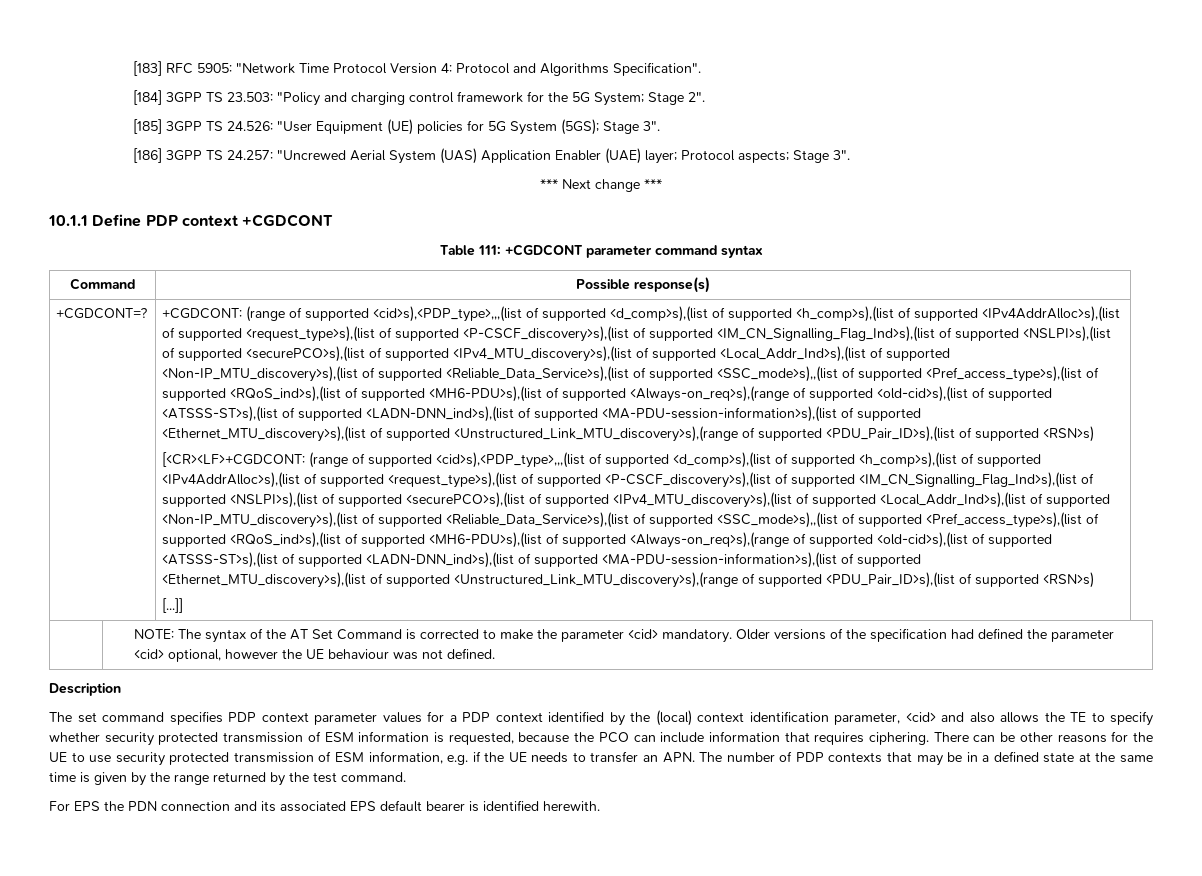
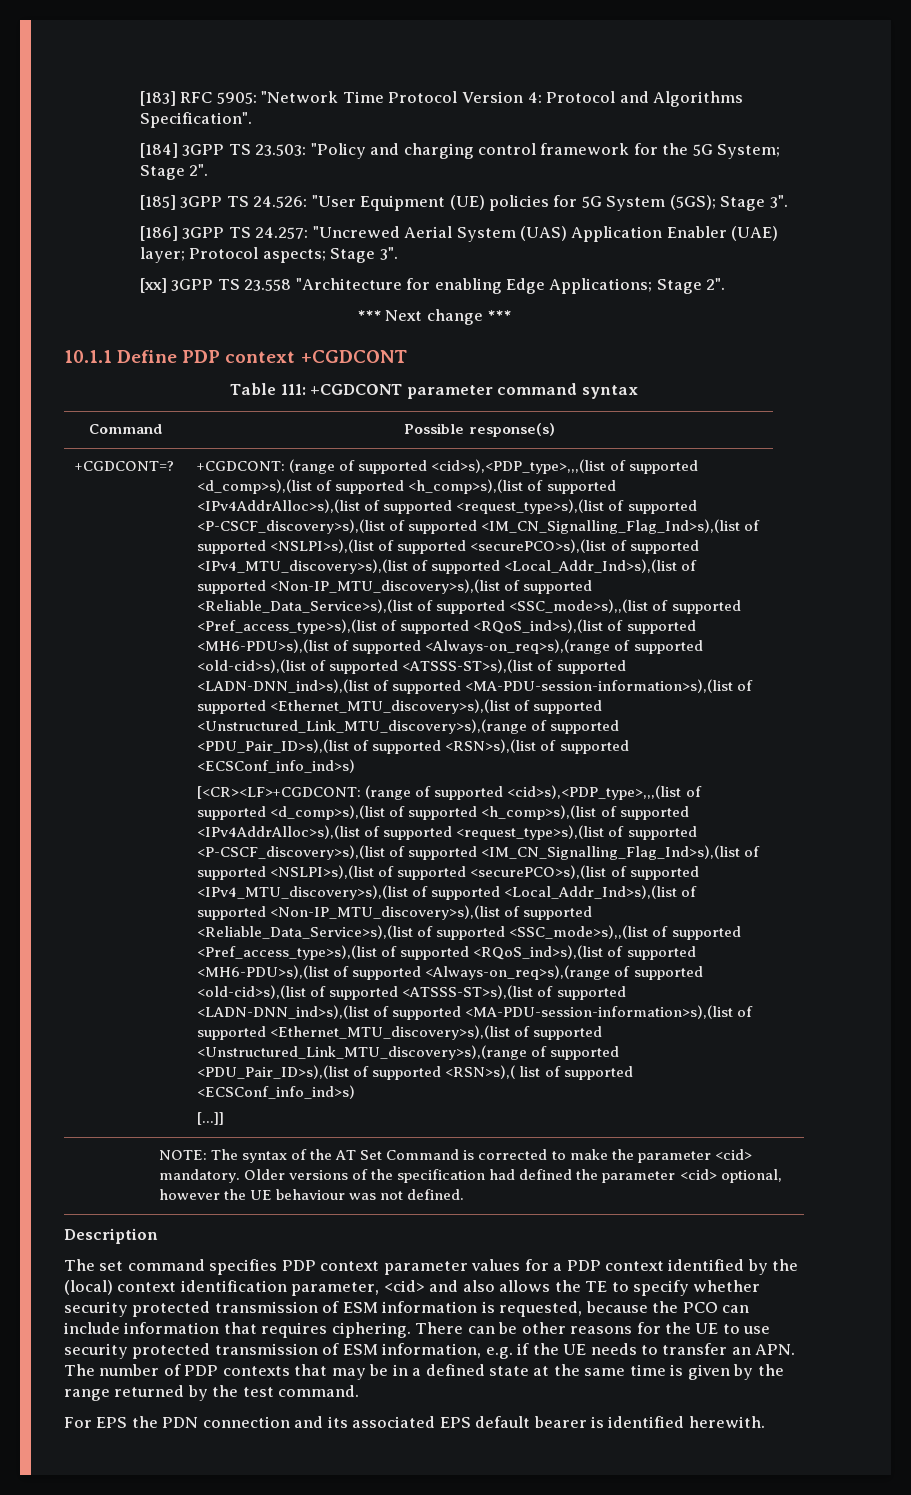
+ [xx] 3GPP TS 23.558 "Architecture for enabling Edge Applications; Stage 2".
- +CGDCONT: (range of supported <cid>s),<PDP_type>,,,(list of supported <d_comp>s),(list of supported <h_comp>s),(list of supported <IPv4AddrAlloc>s),(list of supported <request_type>s),(list of supported <P-CSCF_discovery>s),(list of supported <IM_CN_Signalling_Flag_Ind>s),(list of supported <NSLPI>s),(list of supported <securePCO>s),(list of supported <IPv4_MTU_discovery>s),(list of supported <Local_Addr_Ind>s),(list of supported <Non-IP_MTU_discovery>s),(list of supported <Reliable_Data_Service>s),(list of supported <SSC_mode>s),,(list of supported <Pref_access_type>s),(list of supported <RQoS_ind>s),(list of supported <MH6-PDU>s),(list of supported <Always-on_req>s),(range of supported <old-cid>s),(list of supported <ATSSS-ST>s),(list of supported <LADN-DNN_ind>s),(list of supported <MA-PDU-session-information>s),(list of supported <Ethernet_MTU_discovery>s),(list of supported <Unstructured_Link_MTU_discovery>s),(range of supported <PDU_Pair_ID>s),(list of supported <RSN>s)
+ +CGDCONT: (range of supported <cid>s),<PDP_type>,,,(list of supported <d_comp>s),(list of supported <h_comp>s),(list of supported <IPv4AddrAlloc>s),(list of supported <request_type>s),(list of supported <P-CSCF_discovery>s),(list of supported <IM_CN_Signalling_Flag_Ind>s),(list of supported <NSLPI>s),(list of supported <securePCO>s),(list of supported <IPv4_MTU_discovery>s),(list of supported <Local_Addr_Ind>s),(list of supported <Non-IP_MTU_discovery>s),(list of supported <Reliable_Data_Service>s),(list of supported <SSC_mode>s),,(list of supported <Pref_access_type>s),(list of supported <RQoS_ind>s),(list of supported <MH6-PDU>s),(list of supported <Always-on_req>s),(range of supported <old-cid>s),(list of supported <ATSSS-ST>s),(list of supported <LADN-DNN_ind>s),(list of supported <MA-PDU-session-information>s),(list of supported <Ethernet_MTU_discovery>s),(list of supported <Unstructured_Link_MTU_discovery>s),(range of supported <PDU_Pair_ID>s),(list of supported <RSN>s),(list of supported <ECSConf_info_ind>s)
- [<CR><LF>+CGDCONT: (range of supported <cid>s),<PDP_type>,,,(list of supported <d_comp>s),(list of supported <h_comp>s),(list of supported <IPv4AddrAlloc>s),(list of supported <request_type>s),(list of supported <P-CSCF_discovery>s),(list of supported <IM_CN_Signalling_Flag_Ind>s),(list of supported <NSLPI>s),(list of supported <securePCO>s),(list of supported <IPv4_MTU_discovery>s),(list of supported <Local_Addr_Ind>s),(list of supported <Non-IP_MTU_discovery>s),(list of supported <Reliable_Data_Service>s),(list of supported <SSC_mode>s),,(list of supported <Pref_access_type>s),(list of supported <RQoS_ind>s),(list of supported <MH6-PDU>s),(list of supported <Always-on_req>s),(range of supported <old-cid>s),(list of supported <ATSSS-ST>s),(list of supported <LADN-DNN_ind>s),(list of supported <MA-PDU-session-information>s),(list of supported <Ethernet_MTU_discovery>s),(list of supported <Unstructured_Link_MTU_discovery>s),(range of supported <PDU_Pair_ID>s),(list of supported <RSN>s)
+ [<CR><LF>+CGDCONT: (range of supported <cid>s),<PDP_type>,,,(list of supported <d_comp>s),(list of supported <h_comp>s),(list of supported <IPv4AddrAlloc>s),(list of supported <request_type>s),(list of supported <P-CSCF_discovery>s),(list of supported <IM_CN_Signalling_Flag_Ind>s),(list of supported <NSLPI>s),(list of supported <securePCO>s),(list of supported <IPv4_MTU_discovery>s),(list of supported <Local_Addr_Ind>s),(list of supported <Non-IP_MTU_discovery>s),(list of supported <Reliable_Data_Service>s),(list of supported <SSC_mode>s),,(list of supported <Pref_access_type>s),(list of supported <RQoS_ind>s),(list of supported <MH6-PDU>s),(list of supported <Always-on_req>s),(range of supported <old-cid>s),(list of supported <ATSSS-ST>s),(list of supported <LADN-DNN_ind>s),(list of supported <MA-PDU-session-information>s),(list of supported <Ethernet_MTU_discovery>s),(list of supported <Unstructured_Link_MTU_discovery>s),(range of supported <PDU_Pair_ID>s),(list of supported <RSN>s),( list of supported <ECSConf_info_ind>s)

